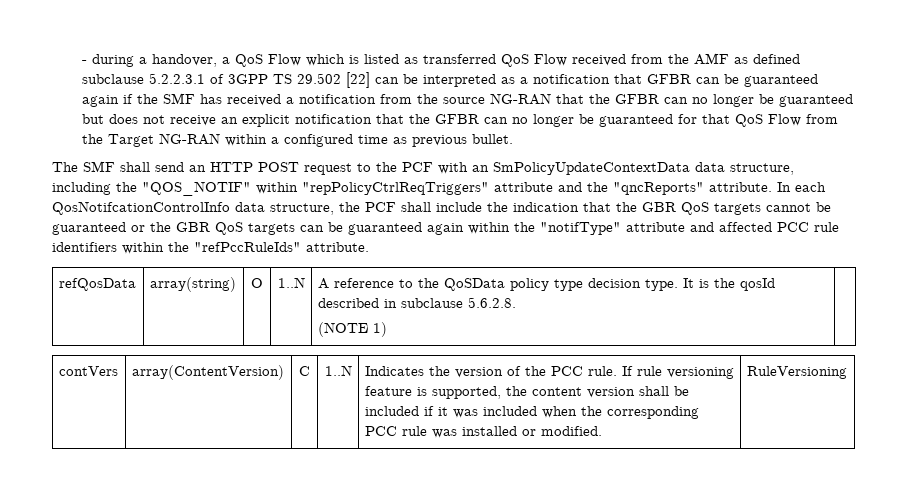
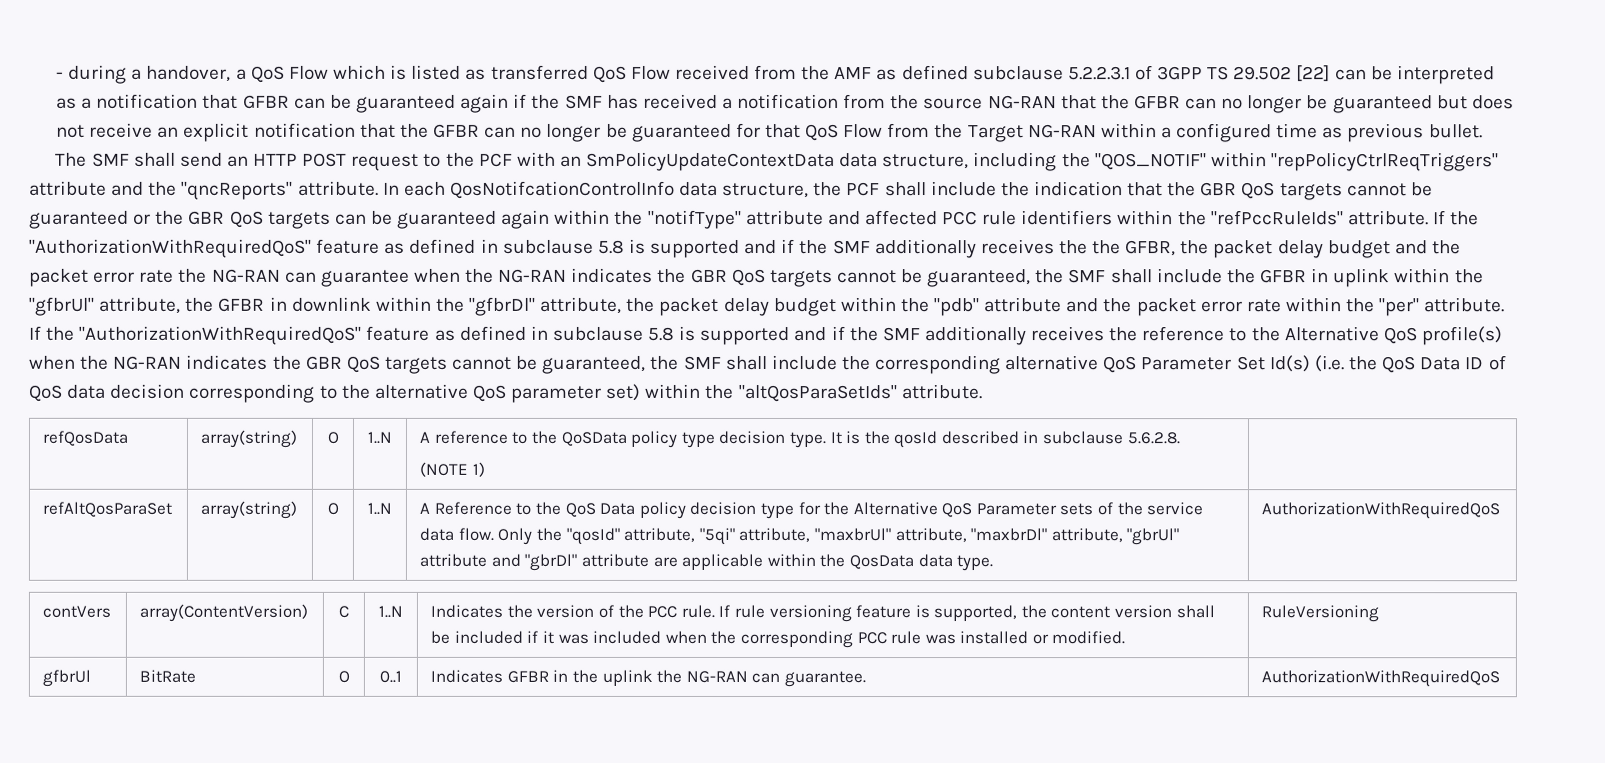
+ If the "AuthorizationWithRequiredQoS" feature as defined in subclause 5.8 is supported and if the SMF additionally receives the the GFBR, the packet delay budget and the packet error rate the NG-RAN can guarantee when the NG-RAN indicates the GBR QoS targets cannot be guaranteed, the SMF shall include the GFBR in uplink within the "gfbrUl" attribute, the GFBR in downlink within the "gfbrDl" attribute, the packet delay budget within the "pdb" attribute and the packet error rate within the "per" attribute. If the "AuthorizationWithRequiredQoS" feature as defined in subclause 5.8 is supported and if the SMF additionally receives the reference to the Alternative QoS profile(s) when the NG-RAN indicates the GBR QoS targets cannot be guaranteed, the SMF shall include the corresponding alternative QoS Parameter Set Id(s) (i.e. the QoS Data ID of QoS data decision corresponding to the alternative QoS parameter set) within the "altQosParaSetIds" attribute.
+ refAltQosParaSet | array(string) | O | 1..N | A Reference to the QoS Data policy decision type for the Alternative QoS Parameter sets of the service data flow. Only the "qosId" attribute, "5qi" attribute, "maxbrUl" attribute, "maxbrDl" attribute, "gbrUl" attribute and "gbrDl" attribute are applicable within the QosData data type. | AuthorizationWithRequiredQoS
+ gfbrUl | BitRate | O | 0..1 | Indicates GFBR in the uplink the NG-RAN can guarantee. | AuthorizationWithRequiredQoS

